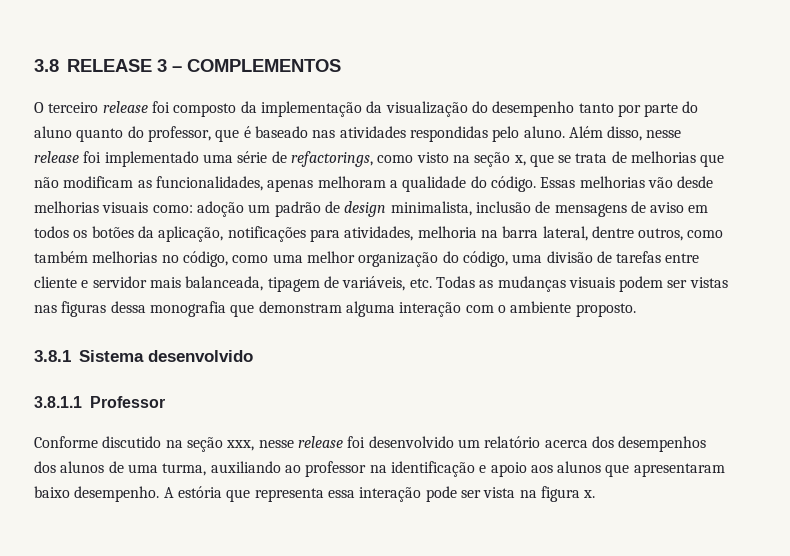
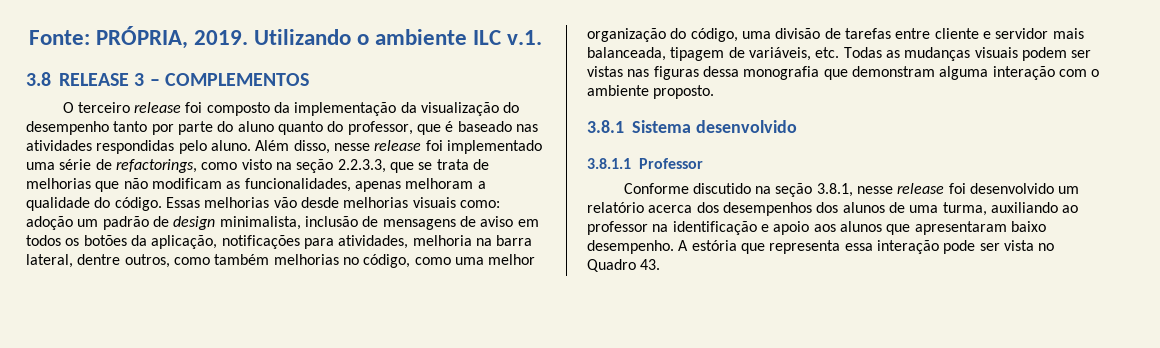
+ Fonte: PRÓPRIA, 2019. Utilizando o ambiente ILC v.1.
- Além disso, nesse release foi implementado uma série de refactorings, como visto na seção x, que se trata de melhorias que não modificam as funcionalidades, apenas melhoram a qualidade do código.
+ Além disso, nesse release foi implementado uma série de refactorings, como visto na seção 2.2.3.3, que se trata de melhorias que não modificam as funcionalidades, apenas melhoram a qualidade do código.
- Conforme discutido na seção xxx, nesse release foi desenvolvido um relatório acerca dos desempenhos dos alunos de uma turma, auxiliando ao professor na identificação e apoio aos alunos que apresentaram baixo desempenho.
+ Conforme discutido na seção 3.8.1, nesse release foi desenvolvido um relatório acerca dos desempenhos dos alunos de uma turma, auxiliando ao professor na identificação e apoio aos alunos que apresentaram baixo desempenho.
- A estória que representa essa interação pode ser vista na figura x.
+ A estória que representa essa interação pode ser vista no Quadro 43.

